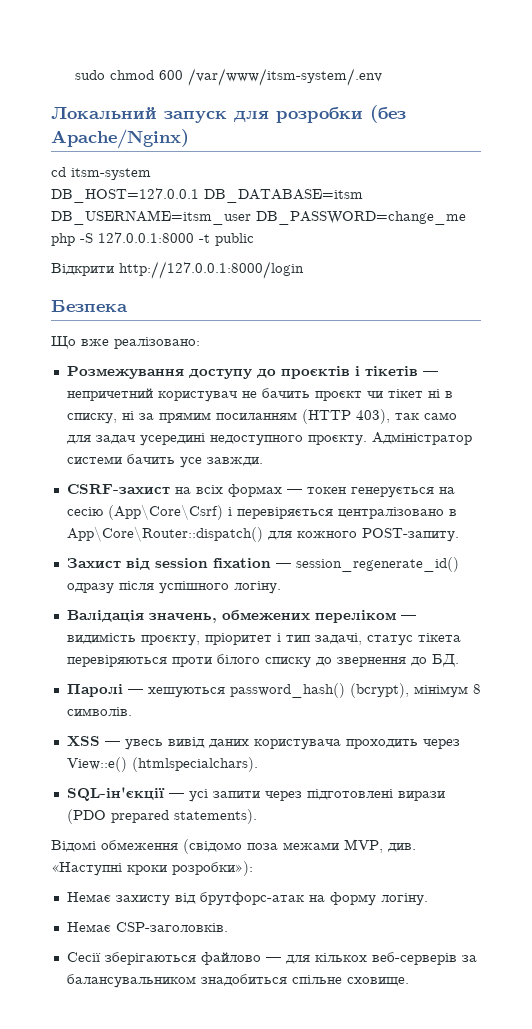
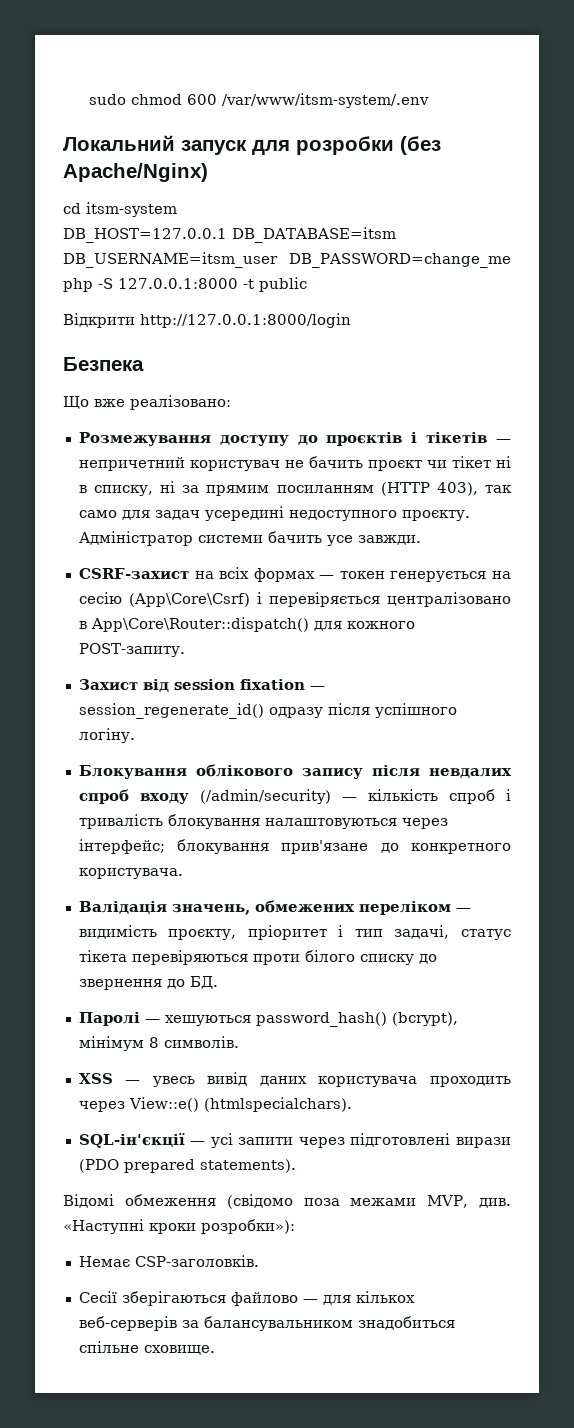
+ Блокування облікового запису після невдалих спроб входу (/admin/security) — кількість спроб і тривалість блокування налаштовуються через інтерфейс; блокування прив'язане до конкретного користувача.
- Немає захисту від брутфорс-атак на форму логіну.

